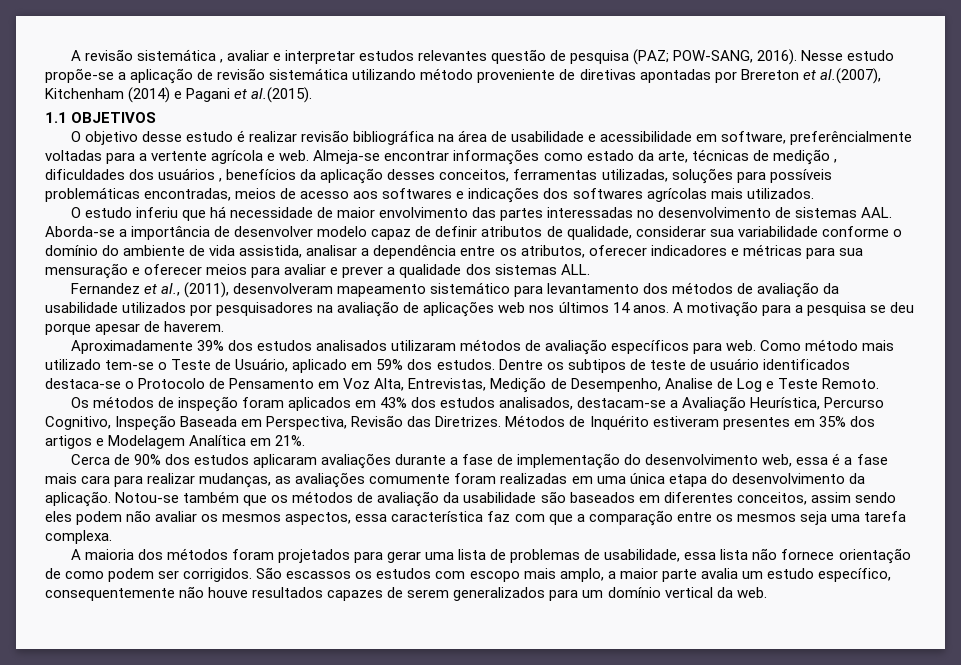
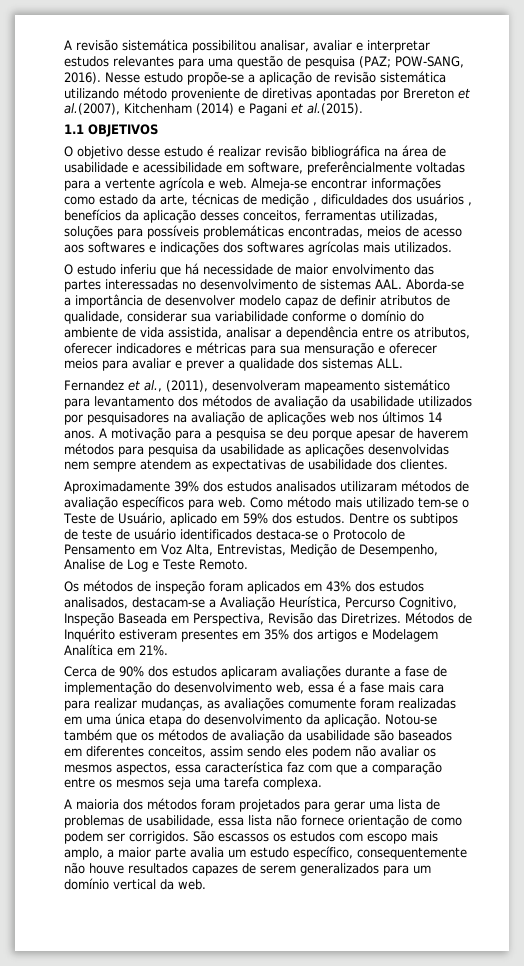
- A revisão sistemática , avaliar e interpretar estudos relevantes questão de pesquisa (PAZ; POW-SANG, 2016).
+ A revisão sistemática possibilitou analisar, avaliar e interpretar estudos relevantes para uma questão de pesquisa (PAZ; POW-SANG, 2016).
- A motivação para a pesquisa se deu porque apesar de haverem.
+ A motivação para a pesquisa se deu porque apesar de haverem métodos para pesquisa da usabilidade as aplicações desenvolvidas nem sempre atendem as expectativas de usabilidade dos clientes.

